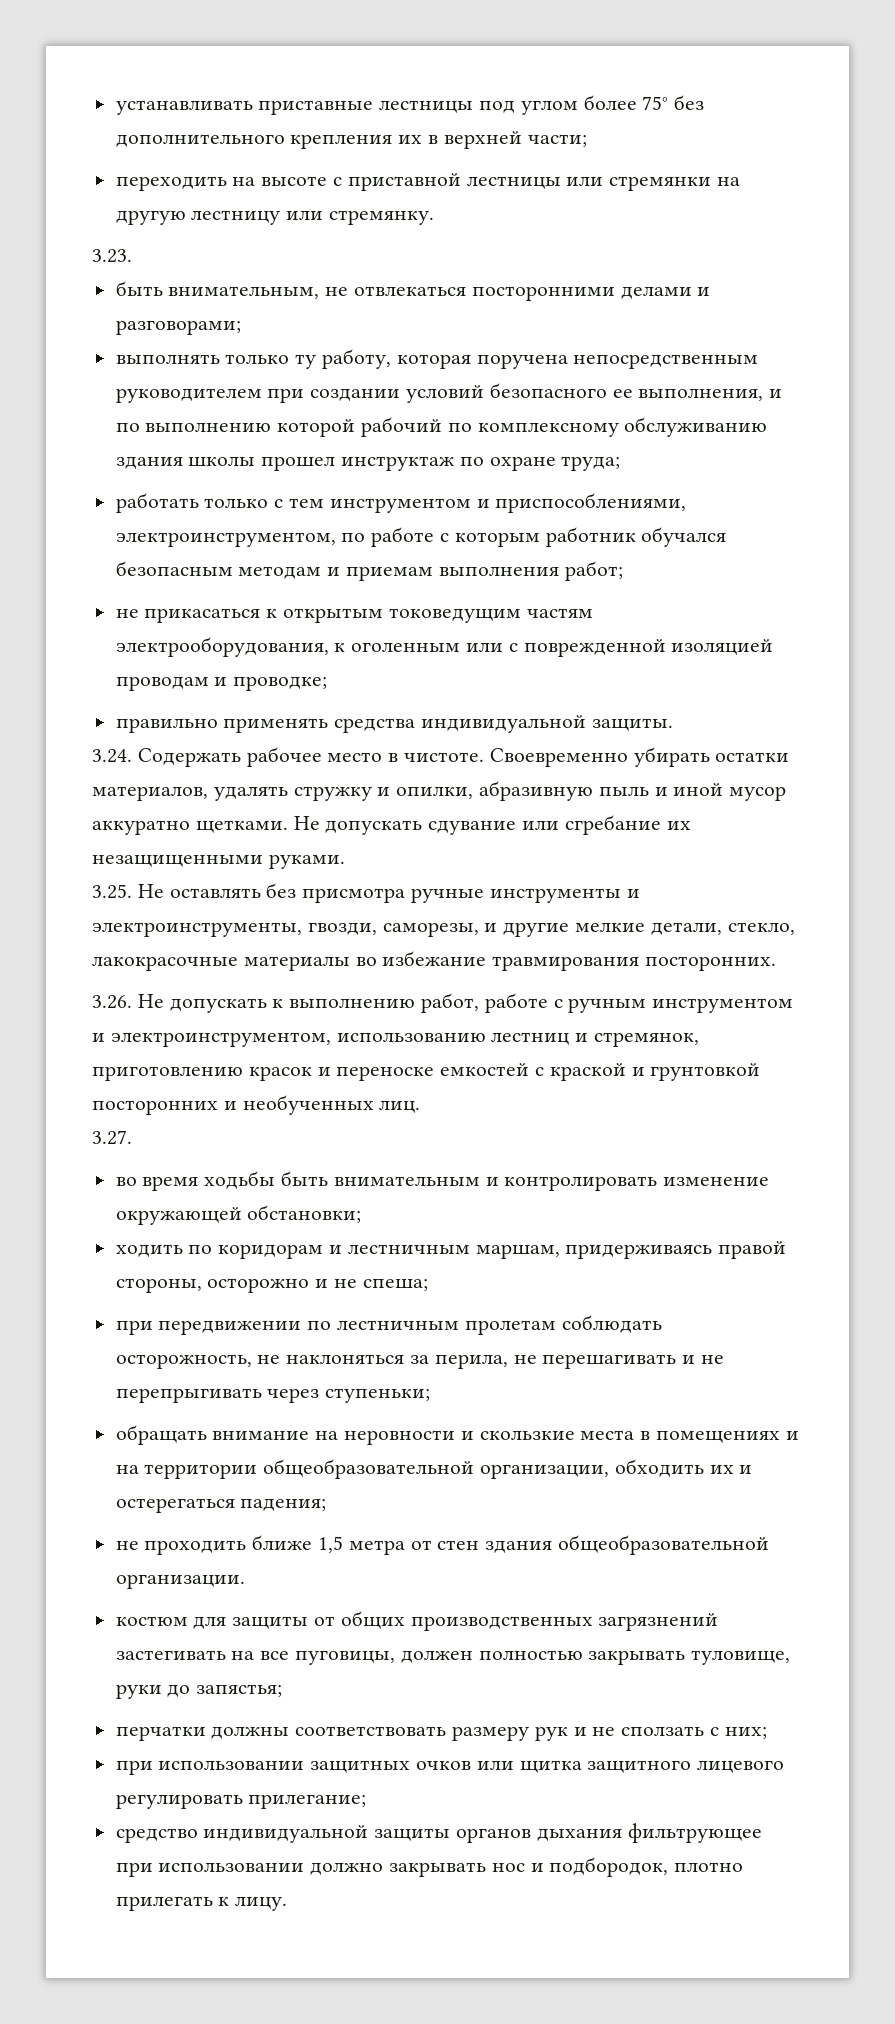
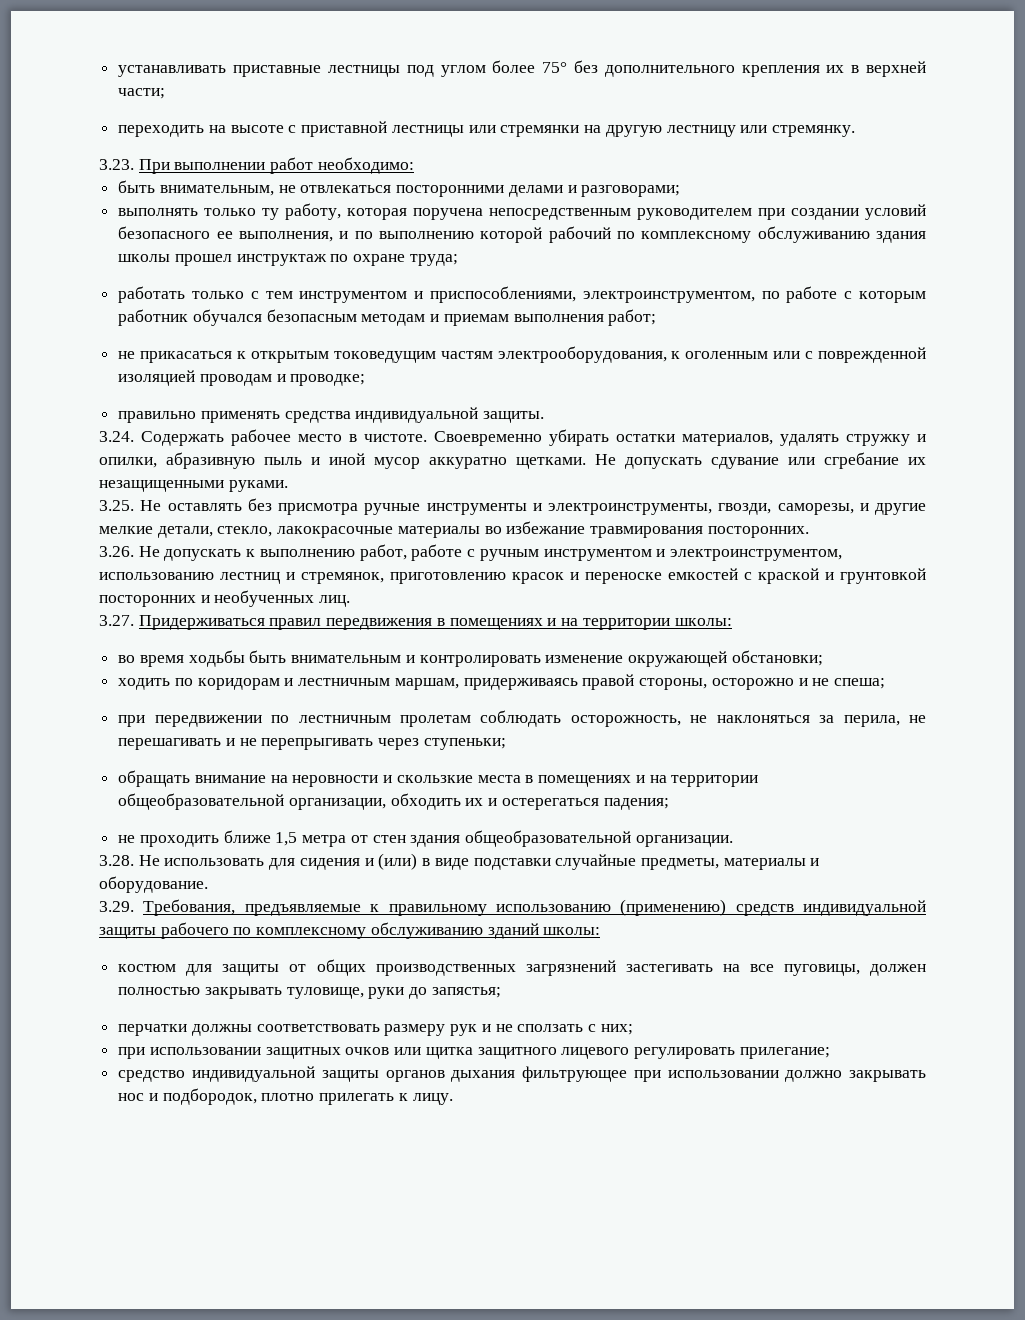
- 3.23.
+ 3.23. При выполнении работ необходимо:
- 3.27.
+ 3.27. Придерживаться правил передвижения в помещениях и на территории школы:
+ 3.28. Не использовать для сидения и (или) в виде подставки случайные предметы, материалы и оборудование.
+ 3.29. Требования, предъявляемые к правильному использованию (применению) средств индивидуальной защиты рабочего по комплексному обслуживанию зданий школы:

